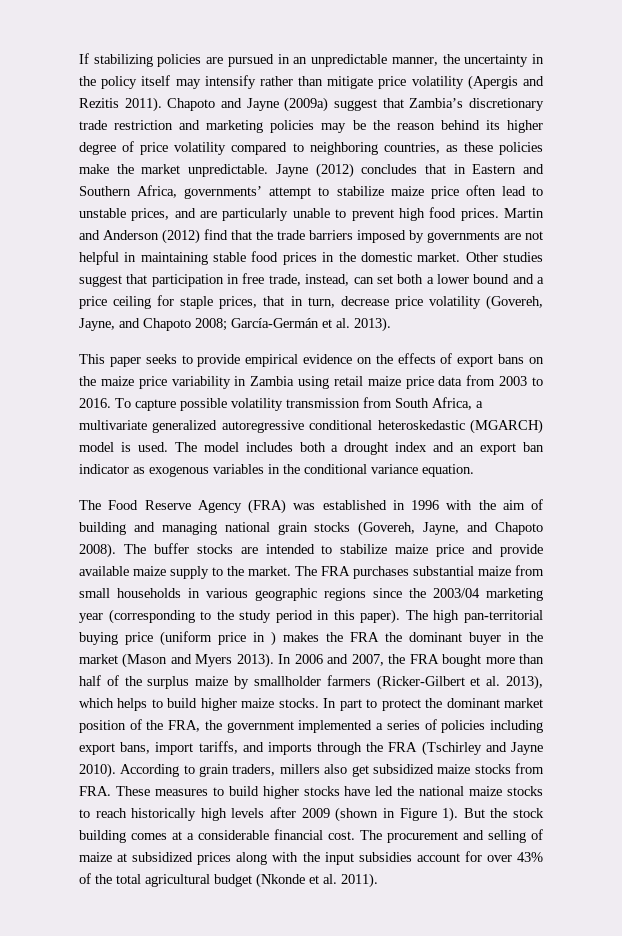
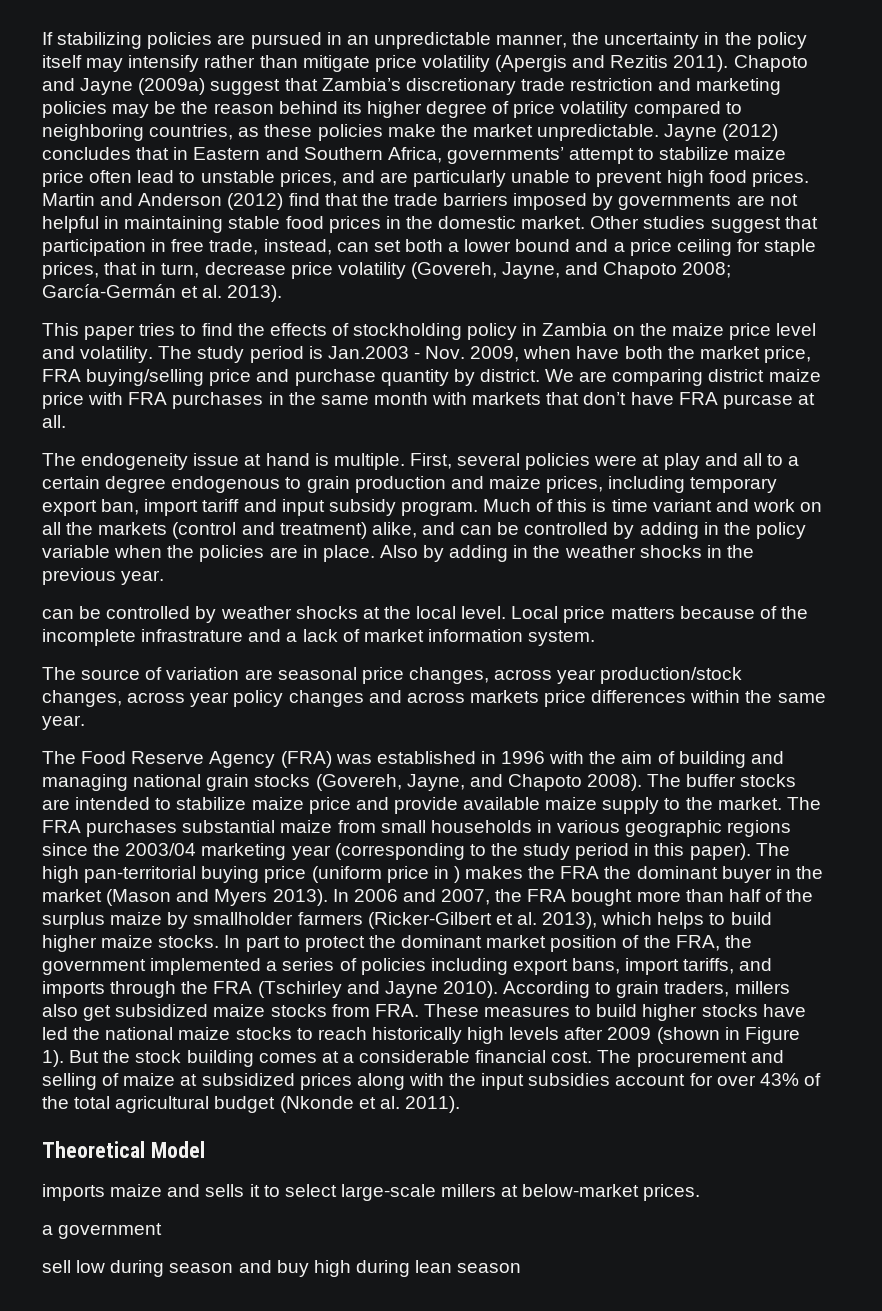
- This paper seeks to provide empirical evidence on the effects of export bans on the maize price variability in Zambia using retail maize price data from 2003 to 2016. To capture possible volatility transmission from South Africa, a multivariate generalized autoregressive conditional heteroskedastic (MGARCH) model is used. The model includes both a drought index and an export ban indicator as exogenous variables in the conditional variance equation.
+ This paper tries to find the effects of stockholding policy in Zambia on the maize price level and volatility. The study period is Jan.2003 - Nov. 2009, when have both the market price, FRA buying/selling price and purchase quantity by district. We are comparing district maize price with FRA purchases in the same month with markets that don’t have FRA purcase at all.
+ The endogeneity issue at hand is multiple. First, several policies were at play and all to a certain degree endogenous to grain production and maize prices, including temporary export ban, import tariff and input subsidy program. Much of this is time variant and work on all the markets (control and treatment) alike, and can be controlled by adding in the policy variable when the policies are in place. Also by adding in the weather shocks in the previous year.
+ can be controlled by weather shocks at the local level. Local price matters because of the incomplete infrastrature and a lack of market information system.
+ The source of variation are seasonal price changes, across year production/stock changes, across year policy changes and across markets price differences within the same year.
+ Theoretical Model
+ imports maize and sells it to select large-scale millers at below-market prices.
+ a government
+ sell low during season and buy high during lean season

